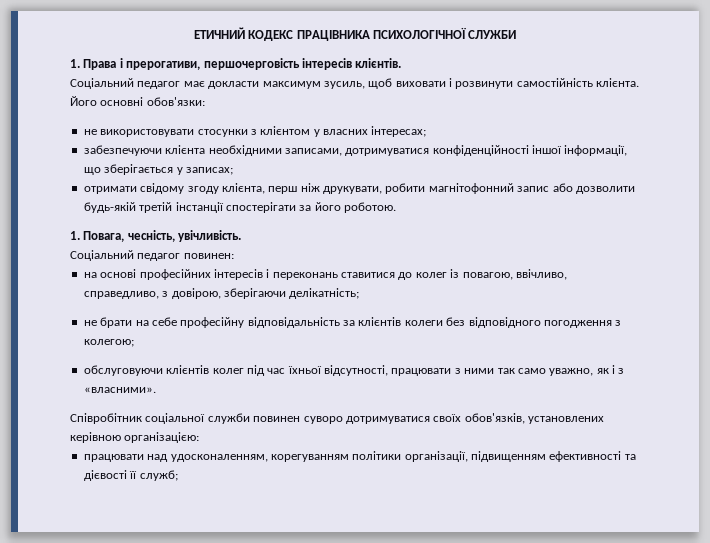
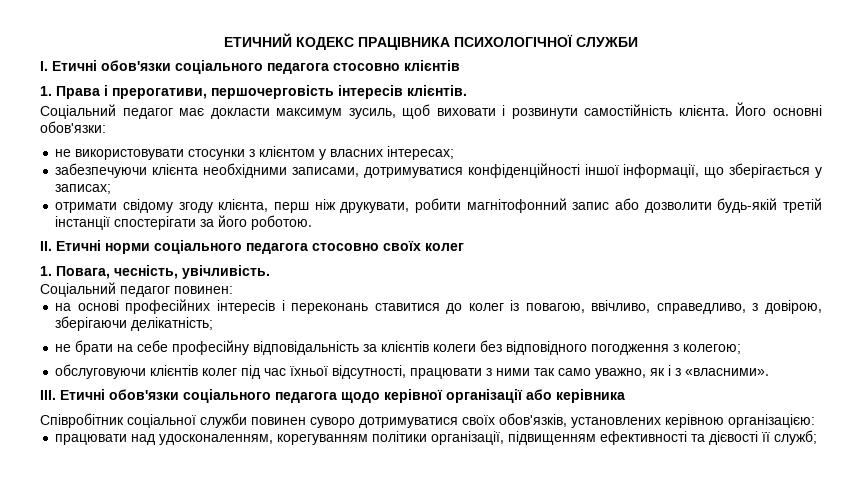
+ І. Етичні обов'язки соціального педагога стосовно клієнтів
+ II. Етичні норми соціального педагога стосовно своїх колег
+ III. Етичні обов'язки соціального педагога щодо керівної організації або керівника

